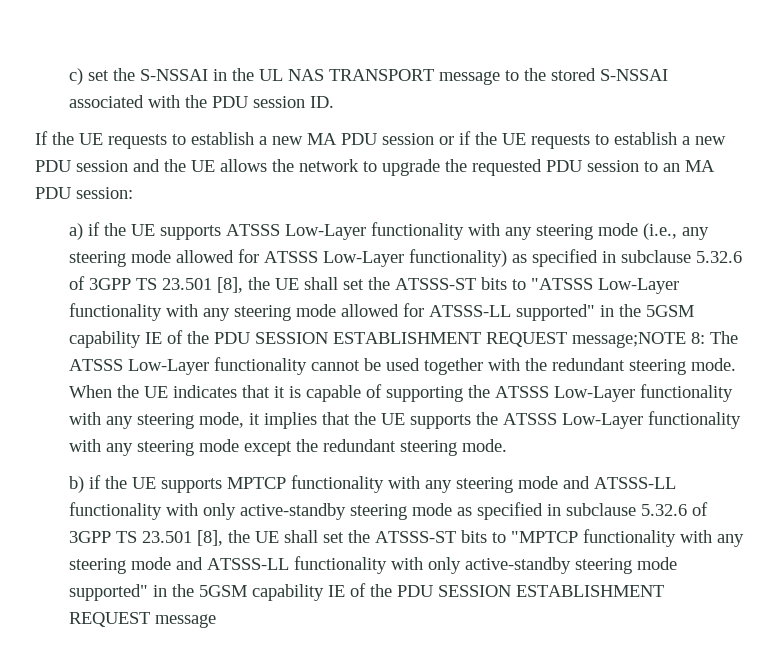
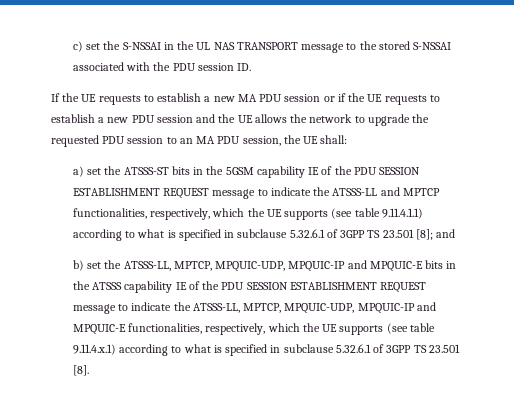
- If the UE requests to establish a new MA PDU session or if the UE requests to establish a new PDU session and the UE allows the network to upgrade the requested PDU session to an MA PDU session:
- a) if the UE supports ATSSS Low-Layer functionality with any steering mode (i.e., any steering mode allowed for ATSSS Low-Layer functionality) as specified in subclause 5.32.6 of 3GPP TS 23.501 [8], the UE shall set the ATSSS-ST bits to "ATSSS Low-Layer functionality with any steering mode allowed for ATSSS-LL supported" in the 5GSM capability IE of the PDU SESSION ESTABLISHMENT REQUEST message;NOTE 8: The ATSSS Low-Layer functionality cannot be used together with the redundant steering mode. When the UE indicates that it is capable of supporting the ATSSS Low-Layer functionality with any steering mode, it implies that the UE supports the ATSSS Low-Layer functionality with any steering mode except the redundant steering mode.
- b) if the UE supports MPTCP functionality with any steering mode and ATSSS-LL functionality with only active-standby steering mode as specified in subclause 5.32.6 of 3GPP TS 23.501 [8], the UE shall set the ATSSS-ST bits to "MPTCP functionality with any steering mode and ATSSS-LL functionality with only active-standby steering mode supported" in the 5GSM capability IE of the PDU SESSION ESTABLISHMENT REQUEST message
+ If the UE requests to establish a new MA PDU session or if the UE requests to establish a new PDU session and the UE allows the network to upgrade the requested PDU session to an MA PDU session, the UE shall:
+ a) set the ATSSS-ST bits in the 5GSM capability IE of the PDU SESSION ESTABLISHMENT REQUEST message to indicate the ATSSS-LL and MPTCP functionalities, respectively, which the UE supports (see table 9.11.4.1.1) according to what is specified in subclause 5.32.6.1 of 3GPP TS 23.501 [8]; and
+ b) set the ATSSS-LL, MPTCP, MPQUIC-UDP, MPQUIC-IP and MPQUIC-E bits in the ATSSS capability IE of the PDU SESSION ESTABLISHMENT REQUEST message to indicate the ATSSS-LL, MPTCP, MPQUIC-UDP, MPQUIC-IP and MPQUIC-E functionalities, respectively, which the UE supports (see table 9.11.4.x.1) according to what is specified in subclause 5.32.6.1 of 3GPP TS 23.501 [8].

